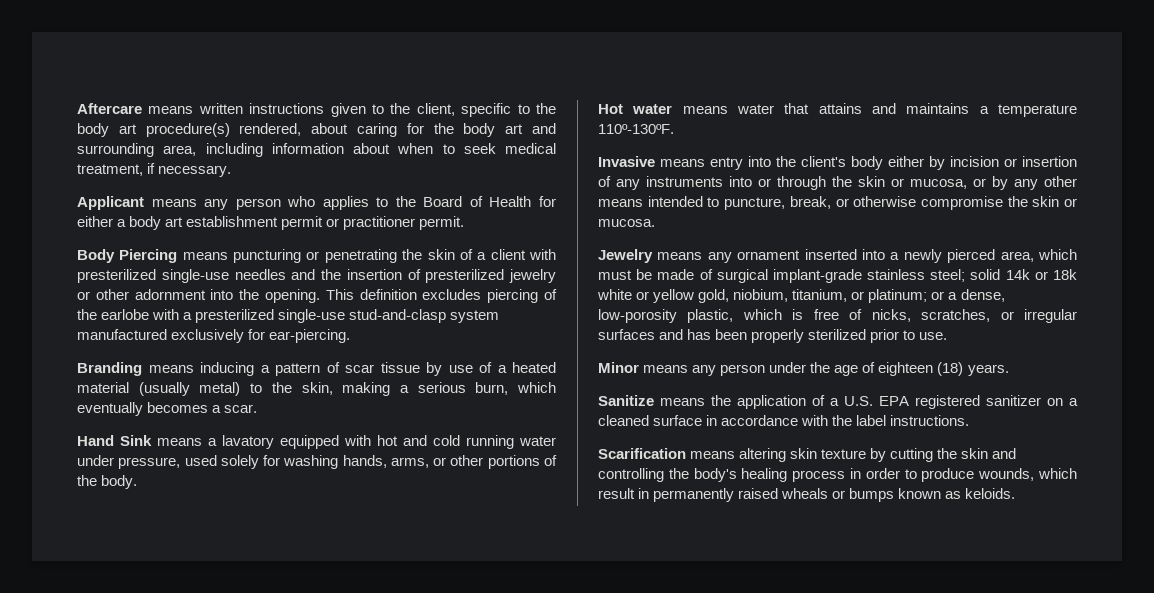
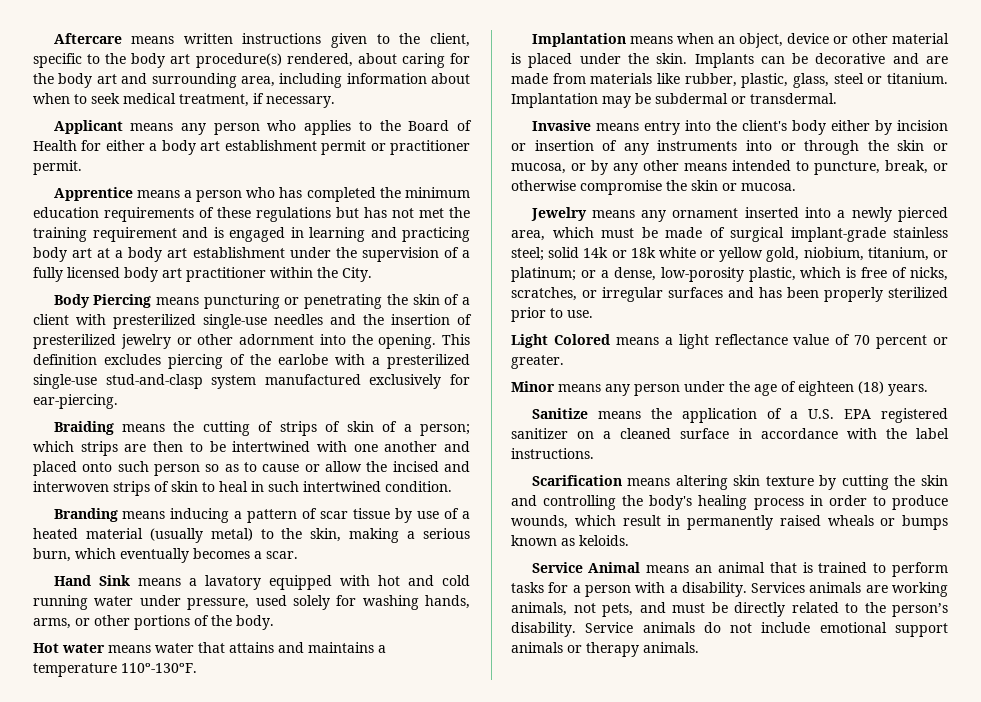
+ Apprentice means a person who has completed the minimum education requirements of these regulations but has not met the training requirement and is engaged in learning and practicing body art at a body art establishment under the supervision of a fully licensed body art practitioner within the City.
+ Braiding means the cutting of strips of skin of a person; which strips are then to be intertwined with one another and placed onto such person so as to cause or allow the incised and interwoven strips of skin to heal in such intertwined condition.
+ Implantation means when an object, device or other material is placed under the skin. Implants can be decorative and are made from materials like rubber, plastic, glass, steel or titanium. Implantation may be subdermal or transdermal.
+ Light Colored means a light reflectance value of 70 percent or greater.
+ Service Animal means an animal that is trained to perform tasks for a person with a disability. Services animals are working animals, not pets, and must be directly related to the person’s disability. Service animals do not include emotional support animals or therapy animals.

